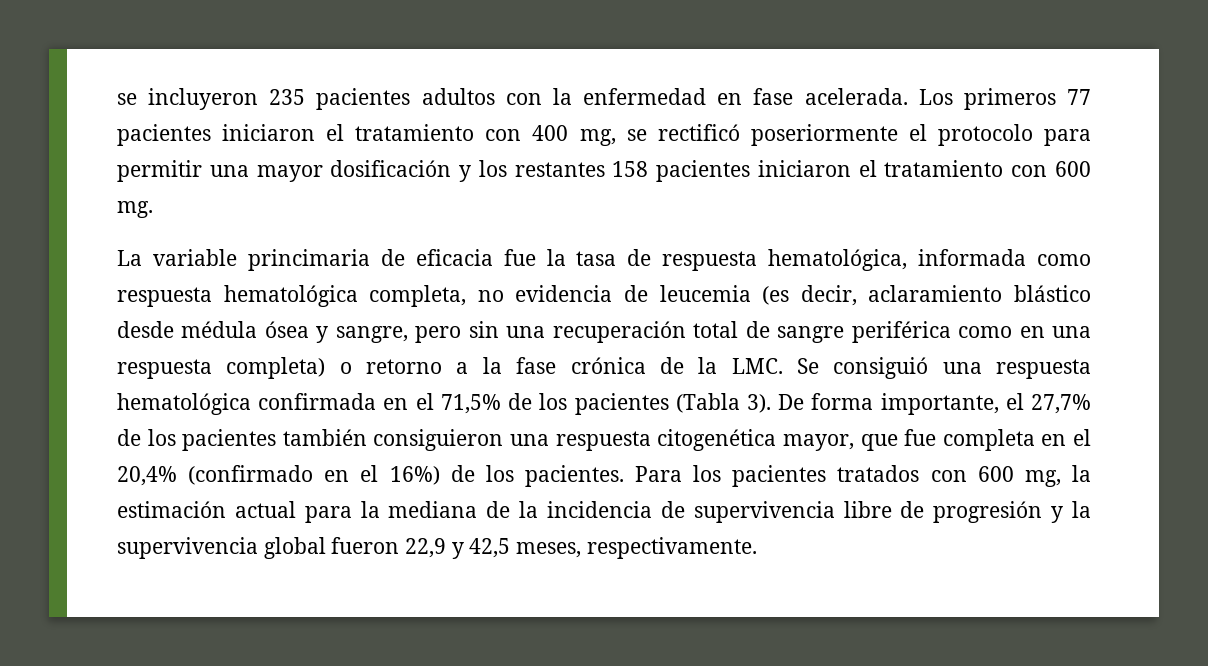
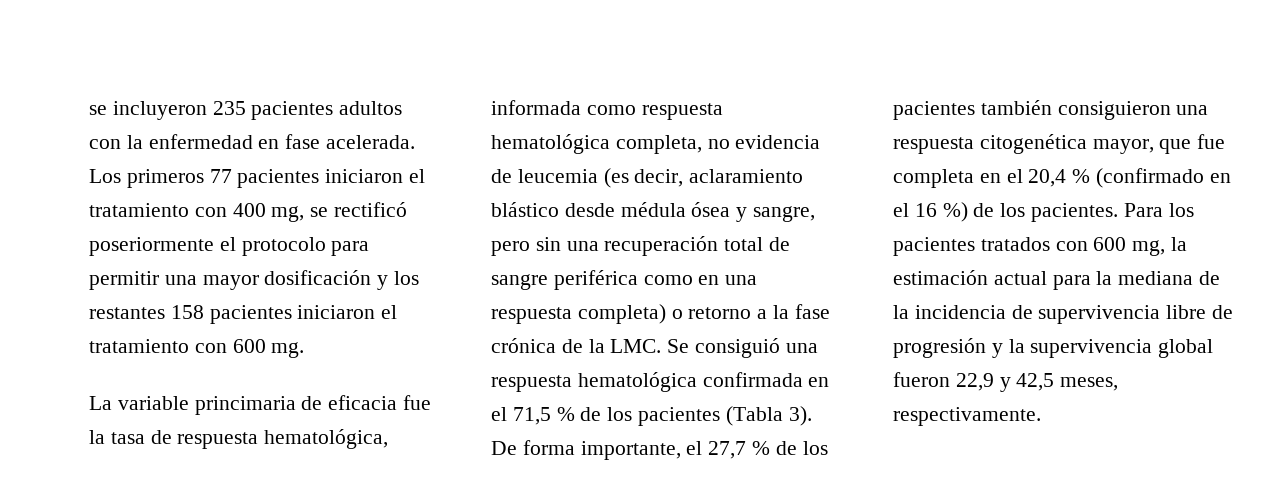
- La variable princimaria de eficacia fue la tasa de respuesta hematológica, informada como respuesta hematológica completa, no evidencia de leucemia (es decir, aclaramiento blástico desde médula ósea y sangre, pero sin una recuperación total de sangre periférica como en una respuesta completa) o retorno a la fase crónica de la LMC. Se consiguió una respuesta hematológica confirmada en el 71,5% de los pacientes (Tabla 3).
+ La variable princimaria de eficacia fue la tasa de respuesta hematológica, informada como respuesta hematológica completa, no evidencia de leucemia (es decir, aclaramiento blástico desde médula ósea y sangre, pero sin una recuperación total de sangre periférica como en una respuesta completa) o retorno a la fase crónica de la LMC. Se consiguió una respuesta hematológica confirmada en el 71,5 % de los pacientes (Tabla 3).
- De forma importante, el 27,7% de los pacientes también consiguieron una respuesta citogenética mayor, que fue completa en el 20,4% (confirmado en el 16%) de los pacientes.
+ De forma importante, el 27,7 % de los pacientes también consiguieron una respuesta citogenética mayor, que fue completa en el 20,4 % (confirmado en el 16 %) de los pacientes.

